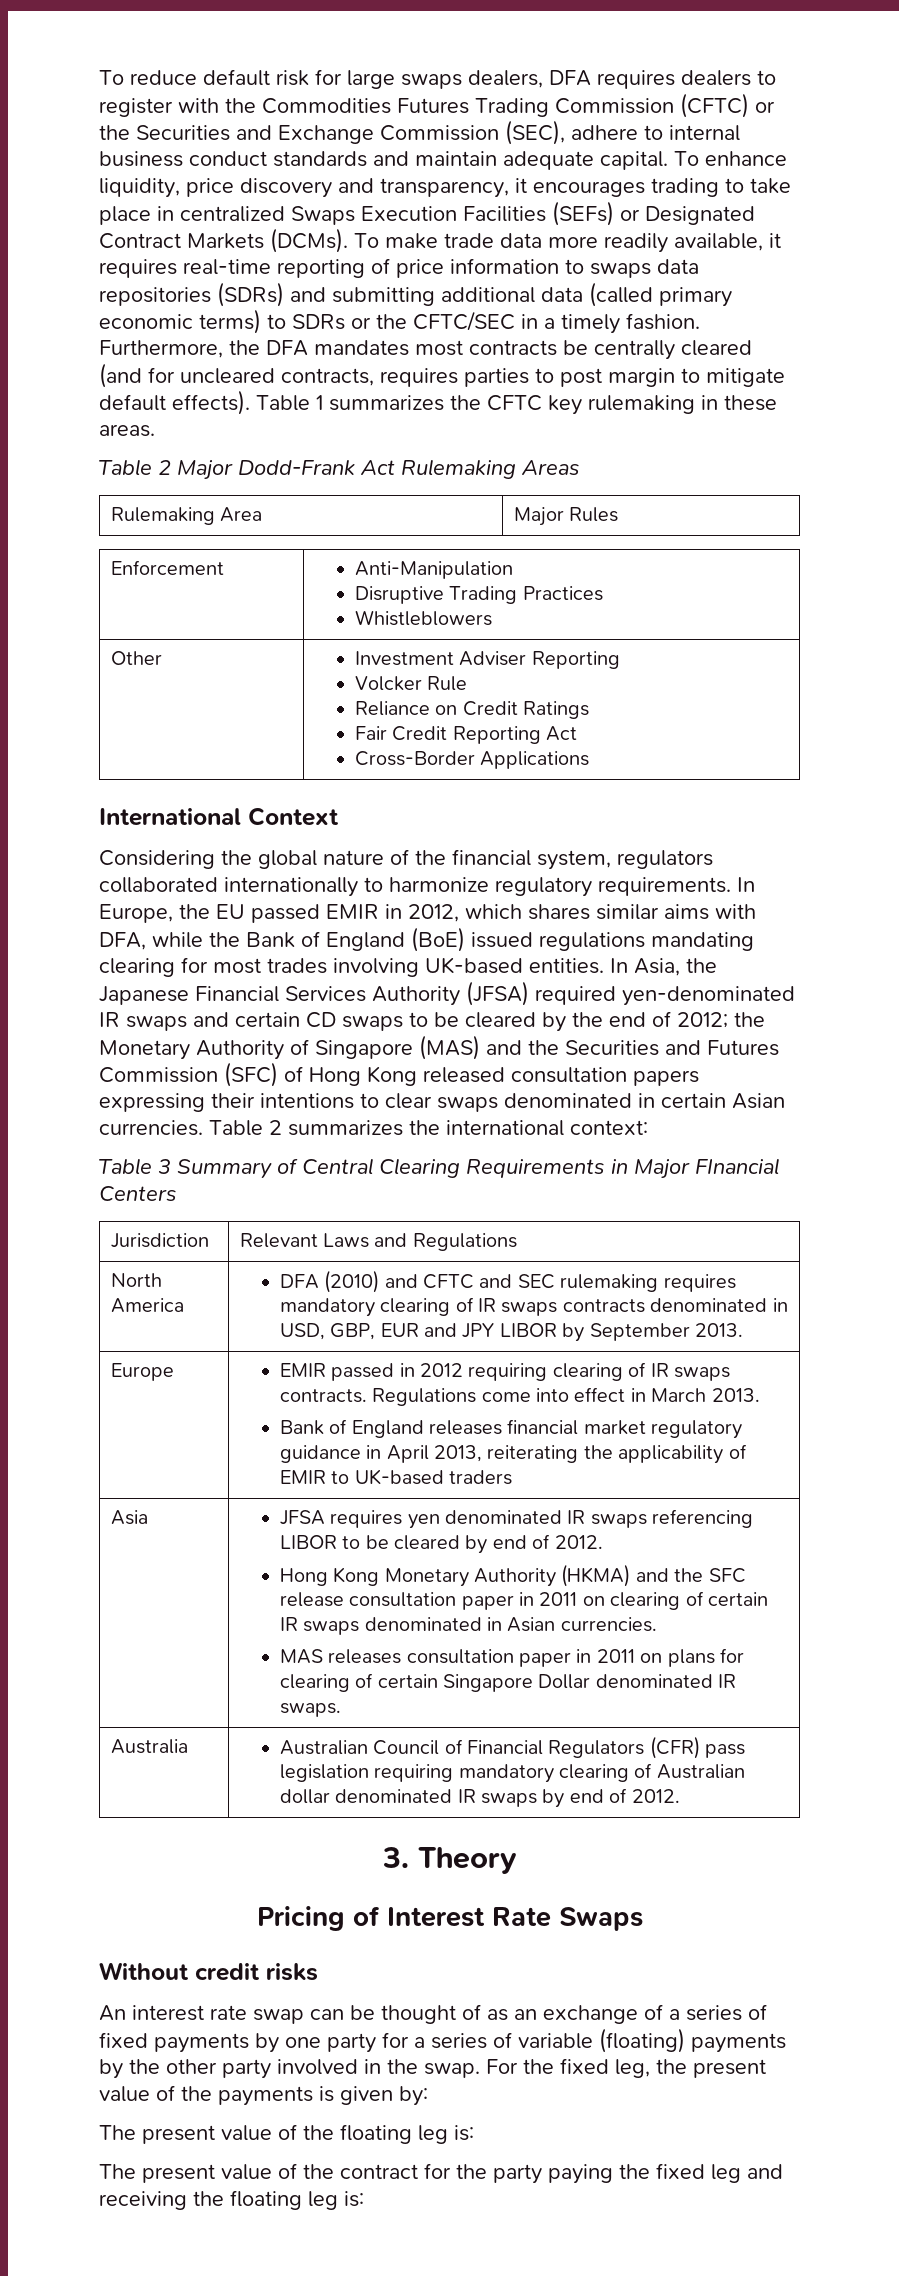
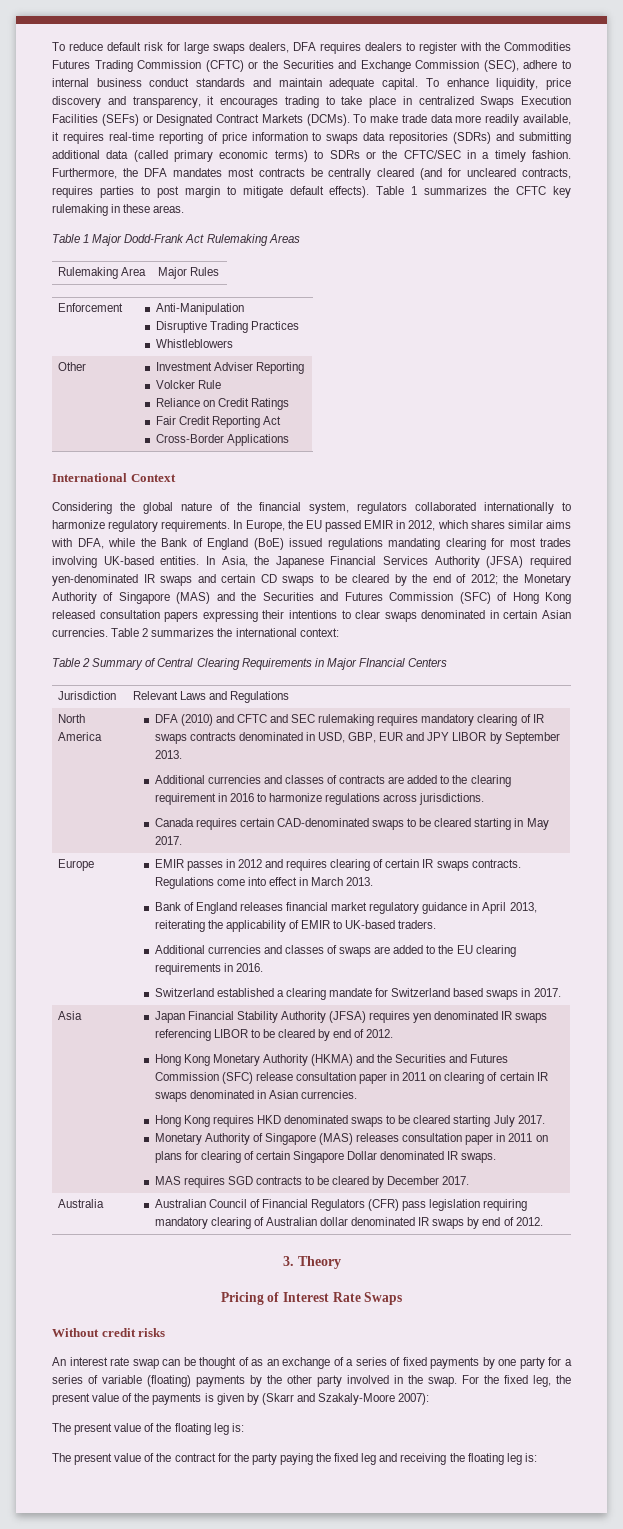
- Table 2 Major Dodd-Frank Act Rulemaking Areas
+ Table 1 Major Dodd-Frank Act Rulemaking Areas
- Table 3 Summary of Central Clearing Requirements in Major FInancial Centers
+ Table 2 Summary of Central Clearing Requirements in Major FInancial Centers
+ Additional currencies and classes of contracts are added to the clearing requirement in 2016 to harmonize regulations across jurisdictions.
+ Canada requires certain CAD-denominated swaps to be cleared starting in May 2017.
- EMIR passed in 2012 requiring clearing of IR swaps contracts.
+ EMIR passes in 2012 and requires clearing of certain IR swaps contracts.
- Bank of England releases financial market regulatory guidance in April 2013, reiterating the applicability of EMIR to UK-based traders
- Asia | JFSA requires yen denominated IR swaps referencing LIBOR to be cleared by end of 2012.
+ Bank of England releases financial market regulatory guidance in April 2013, reiterating the applicability of EMIR to UK-based traders.
+ Additional currencies and classes of swaps are added to the EU clearing requirements in 2016.
+ Switzerland established a clearing mandate for Switzerland based swaps in 2017.
+ Asia | Japan Financial Stability Authority (JFSA) requires yen denominated IR swaps referencing LIBOR to be cleared by end of 2012.
- Hong Kong Monetary Authority (HKMA) and the SFC release consultation paper in 2011 on clearing of certain IR swaps denominated in Asian currencies.
+ Hong Kong Monetary Authority (HKMA) and the Securities and Futures Commission (SFC) release consultation paper in 2011 on clearing of certain IR swaps denominated in Asian currencies.
- MAS releases consultation paper in 2011 on plans for clearing of certain Singapore Dollar denominated IR swaps.
+ Hong Kong requires HKD denominated swaps to be cleared starting July 2017.
+ Monetary Authority of Singapore (MAS) releases consultation paper in 2011 on plans for clearing of certain Singapore Dollar denominated IR swaps.
+ MAS requires SGD contracts to be cleared by December 2017.
- For the fixed leg, the present value of the payments is given by:
+ For the fixed leg, the present value of the payments is given by (Skarr and Szakaly-Moore 2007):

